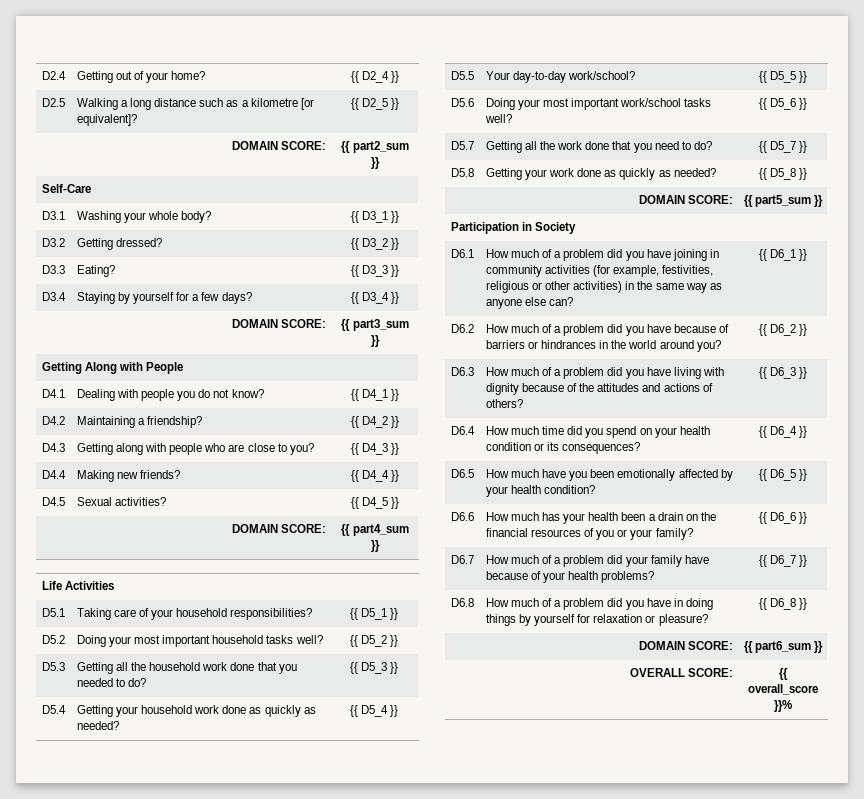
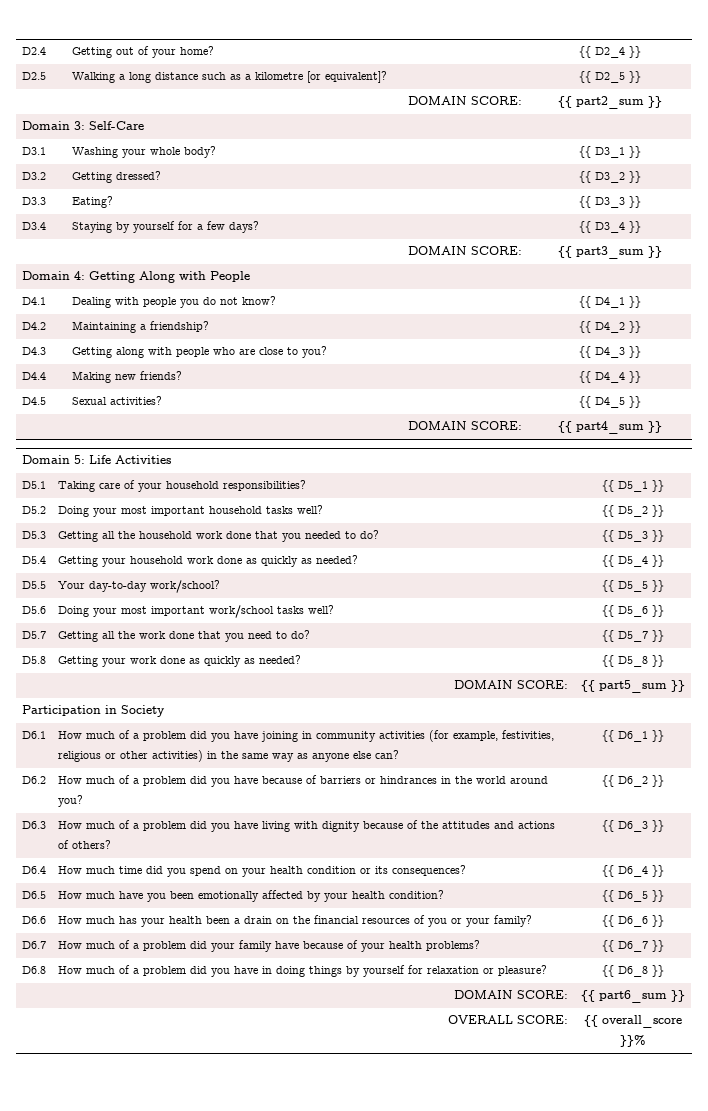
- Self-Care
+ Domain 3: Self-Care
- Getting Along with People
+ Domain 4: Getting Along with People
- Life Activities
+ Domain 5: Life Activities

